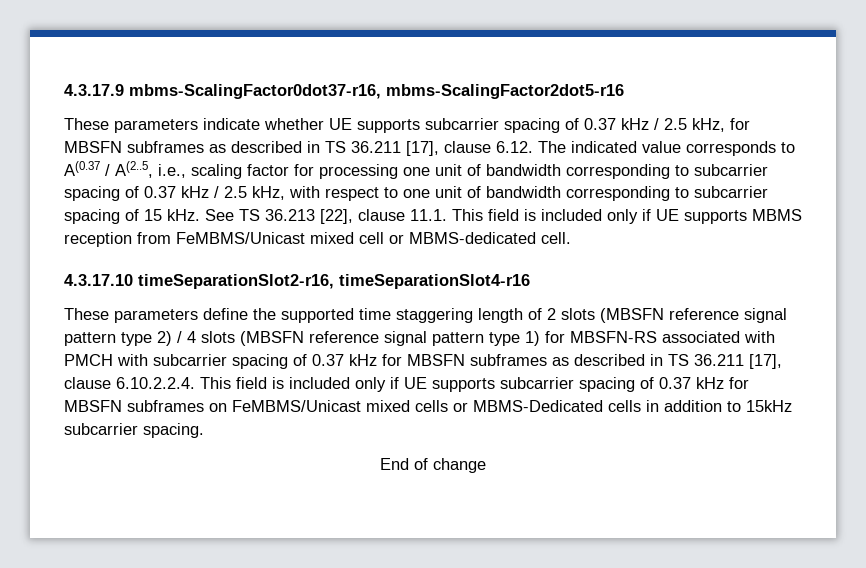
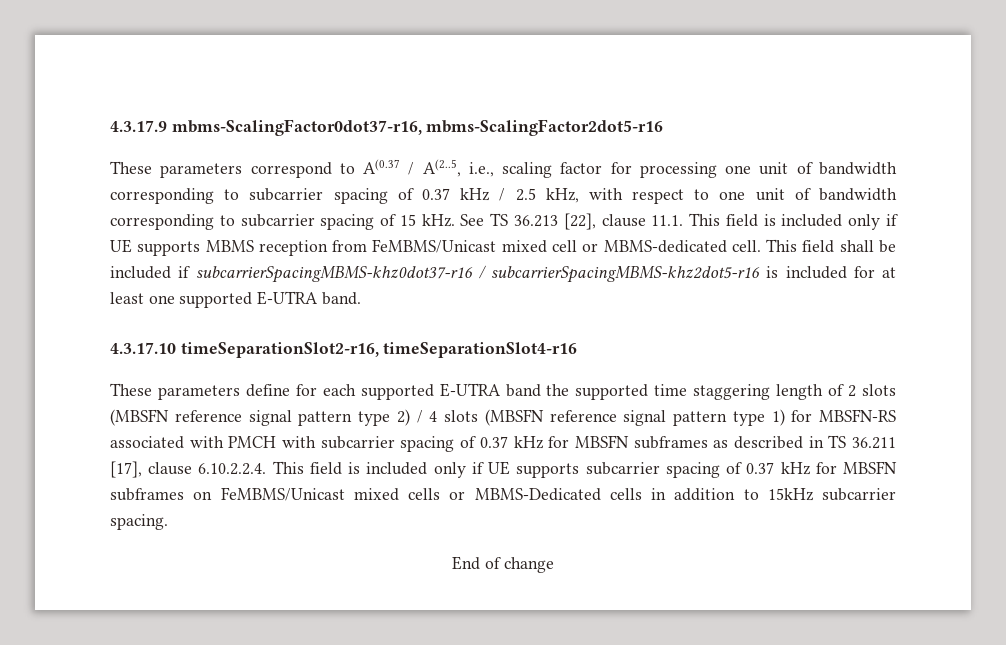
- These parameters indicate whether UE supports subcarrier spacing of 0.37 kHz / 2.5 kHz, for MBSFN subframes as described in TS 36.211 [17], clause 6.12. The indicated value corresponds to A(0.37 / A(2..5, i.e., scaling factor for processing one unit of bandwidth corresponding to subcarrier spacing of 0.37 kHz / 2.5 kHz, with respect to one unit of bandwidth corresponding to subcarrier spacing of 15 kHz.
+ These parameters correspond to A(0.37 / A(2..5, i.e., scaling factor for processing one unit of bandwidth corresponding to subcarrier spacing of 0.37 kHz / 2.5 kHz, with respect to one unit of bandwidth corresponding to subcarrier spacing of 15 kHz.
+ This field shall be included if subcarrierSpacingMBMS-khz0dot37-r16 / subcarrierSpacingMBMS-khz2dot5-r16 is included for at least one supported E-UTRA band.
- These parameters define the supported time staggering length of 2 slots (MBSFN reference signal pattern type 2) / 4 slots (MBSFN reference signal pattern type 1) for MBSFN-RS associated with PMCH with subcarrier spacing of 0.37 kHz for MBSFN subframes as described in TS 36.211 [17], clause 6.10.2.2.4. This field is included only if UE supports subcarrier spacing of 0.37 kHz for MBSFN subframes on FeMBMS/Unicast mixed cells or MBMS-Dedicated cells in addition to 15kHz subcarrier spacing.
+ These parameters define for each supported E-UTRA band the supported time staggering length of 2 slots (MBSFN reference signal pattern type 2) / 4 slots (MBSFN reference signal pattern type 1) for MBSFN-RS associated with PMCH with subcarrier spacing of 0.37 kHz for MBSFN subframes as described in TS 36.211 [17], clause 6.10.2.2.4. This field is included only if UE supports subcarrier spacing of 0.37 kHz for MBSFN subframes on FeMBMS/Unicast mixed cells or MBMS-Dedicated cells in addition to 15kHz subcarrier spacing.

